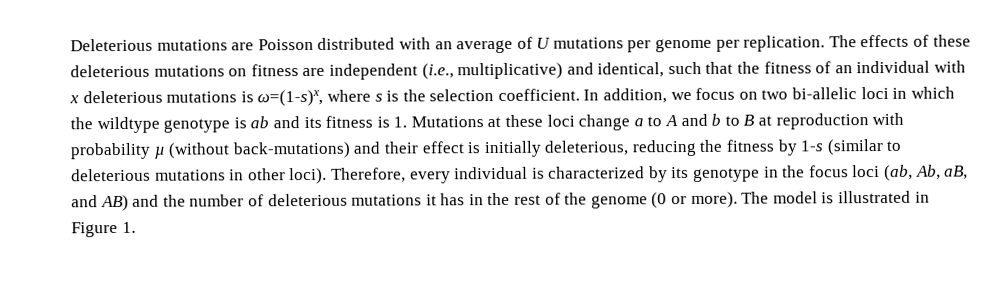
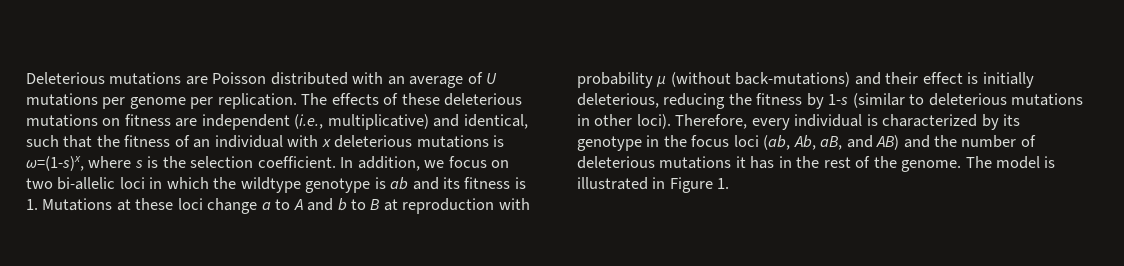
- Therefore, every individual is characterized by its genotype in the focus loci (ab, Ab, aB, and AB) and the number of deleterious mutations it has in the rest of the genome (0 or more).
+ Therefore, every individual is characterized by its genotype in the focus loci (ab, Ab, aB, and AB) and the number of deleterious mutations it has in the rest of the genome.

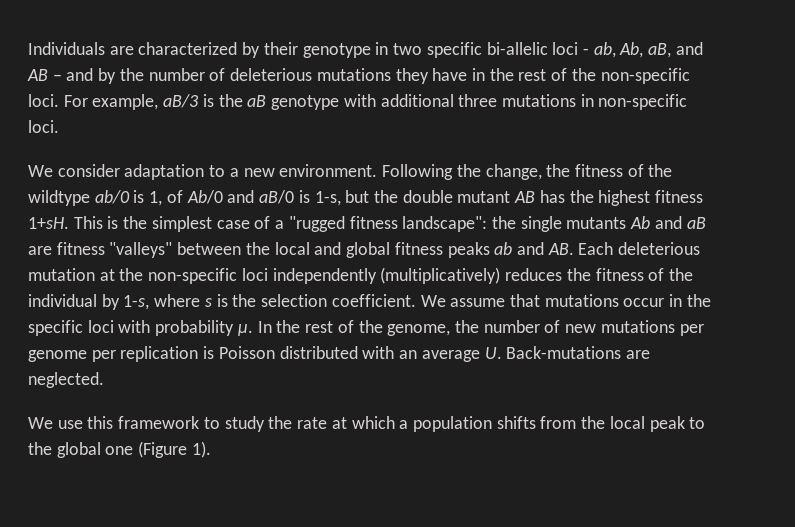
- Deleterious mutations are Poisson distributed with an average of U mutations per genome per replication. The effects of these deleterious mutations on fitness are independent (i.e., multiplicative) and identical, such that the fitness of an individual with x deleterious mutations is ω=(1-s)x, where s is the selection coefficient.
+ Individuals are characterized by their genotype in two specific bi-allelic loci - ab, Ab, aB, and AB – and by the number of deleterious mutations they have in the rest of the non-specific loci. For example, aB/3 is the aB genotype with additional three mutations in non-specific loci.
+ We consider adaptation to a new environment. Following the change, the fitness of the wildtype ab/0 is 1, of Ab/0 and aB/0 is 1-s, but the double mutant AB has the highest fitness 1+sH. This is the simplest case of a "rugged fitness landscape": the single mutants Ab and aB are fitness "valleys" between the local and global fitness peaks ab and AB. Each deleterious mutation at the non-specific loci independently (multiplicatively) reduces the fitness of the individual by 1-s, where s is the selection coefficient.
- In addition, we focus on two bi-allelic loci in which the wildtype genotype is ab and its fitness is 1. Mutations at these loci change a to A and b to B at reproduction with probability µ (without back-mutations) and their effect is initially deleterious, reducing the fitness by 1-s (similar to deleterious mutations in other loci). Therefore, every individual is characterized by its genotype in the focus loci (ab, Ab, aB, and AB) and the number of deleterious mutations it has in the rest of the genome. The model is illustrated in Figure 1.
+ We assume that mutations occur in the specific loci with probability µ. In the rest of the genome, the number of new mutations per genome per replication is Poisson distributed with an average U. Back-mutations are neglected.
+ We use this framework to study the rate at which a population shifts from the local peak to the global one (Figure 1).

